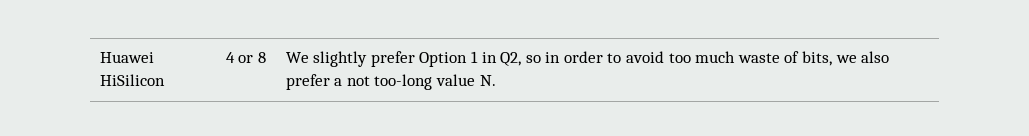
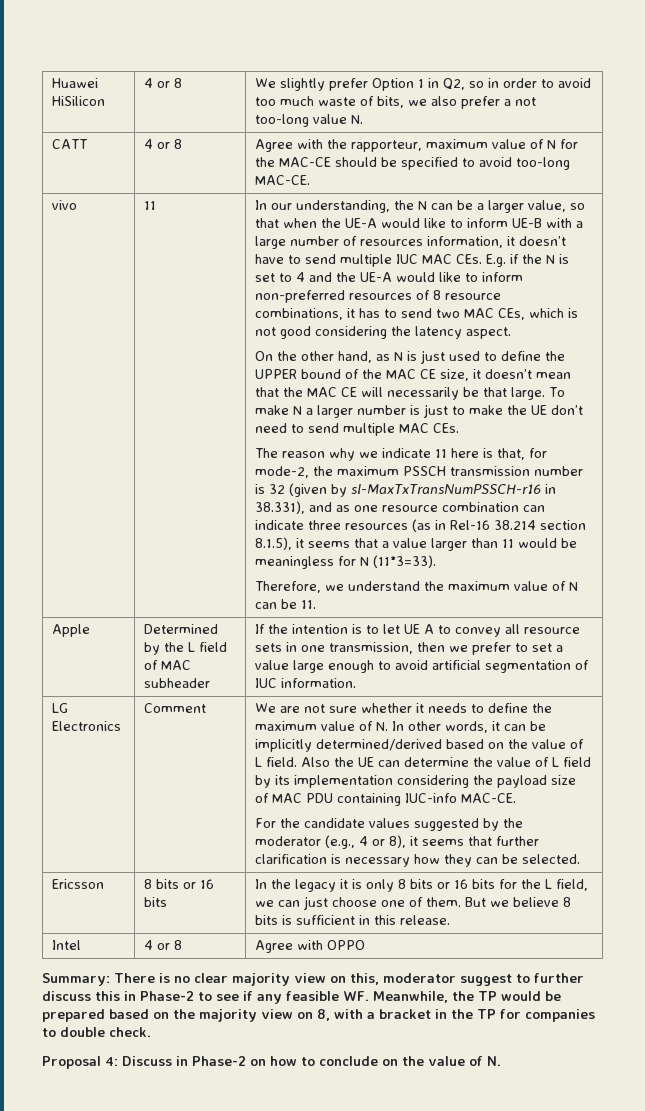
+ CATT | 4 or 8 | Agree with the rapporteur, maximum value of N for the MAC-CE should be specified to avoid too-long MAC-CE.
+ vivo | 11 | In our understanding, the N can be a larger value, so that when the UE-A would like to inform UE-B with a large number of resources information, it doesn’t have to send multiple IUC MAC CEs. E.g. if the N is set to 4 and the UE-A would like to inform non-preferred resources of 8 resource combinations, it has to send two MAC CEs, which is not good considering the latency aspect.
+ On the other hand, as N is just used to define the UPPER bound of the MAC CE size, it doesn’t mean that the MAC CE will necessarily be that large. To make N a larger number is just to make the UE don’t need to send multiple MAC CEs.
+ The reason why we indicate 11 here is that, for mode-2, the maximum PSSCH transmission number is 32 (given by sl-MaxTxTransNumPSSCH-r16 in 38.331), and as one resource combination can indicate three resources (as in Rel-16 38.214 section 8.1.5), it seems that a value larger than 11 would be meaningless for N (11*3=33).
+ Therefore, we understand the maximum value of N can be 11.
+ Apple | Determined by the L field of MAC subheader | If the intention is to let UE A to convey all resource sets in one transmission, then we prefer to set a value large enough to avoid artificial segmentation of IUC information.
+ LG Electronics | Comment | We are not sure whether it needs to define the maximum value of N. In other words, it can be implicitly determined/derived based on the value of L field. Also the UE can determine the value of L field by its implementation considering the payload size of MAC PDU containing IUC-info MAC-CE.
+ For the candidate values suggested by the moderator (e.g., 4 or 8), it seems that further clarification is necessary how they can be selected.
+ Ericsson | 8 bits or 16 bits | In the legacy it is only 8 bits or 16 bits for the L field, we can just choose one of them. But we believe 8 bits is sufficient in this release.
+ Intel | 4 or 8 | Agree with OPPO
+ Summary: There is no clear majority view on this, moderator suggest to further discuss this in Phase-2 to see if any feasible WF. Meanwhile, the TP would be prepared based on the majority view on 8, with a bracket in the TP for companies to double check.
+ Proposal 4: Discuss in Phase-2 on how to conclude on the value of N.

